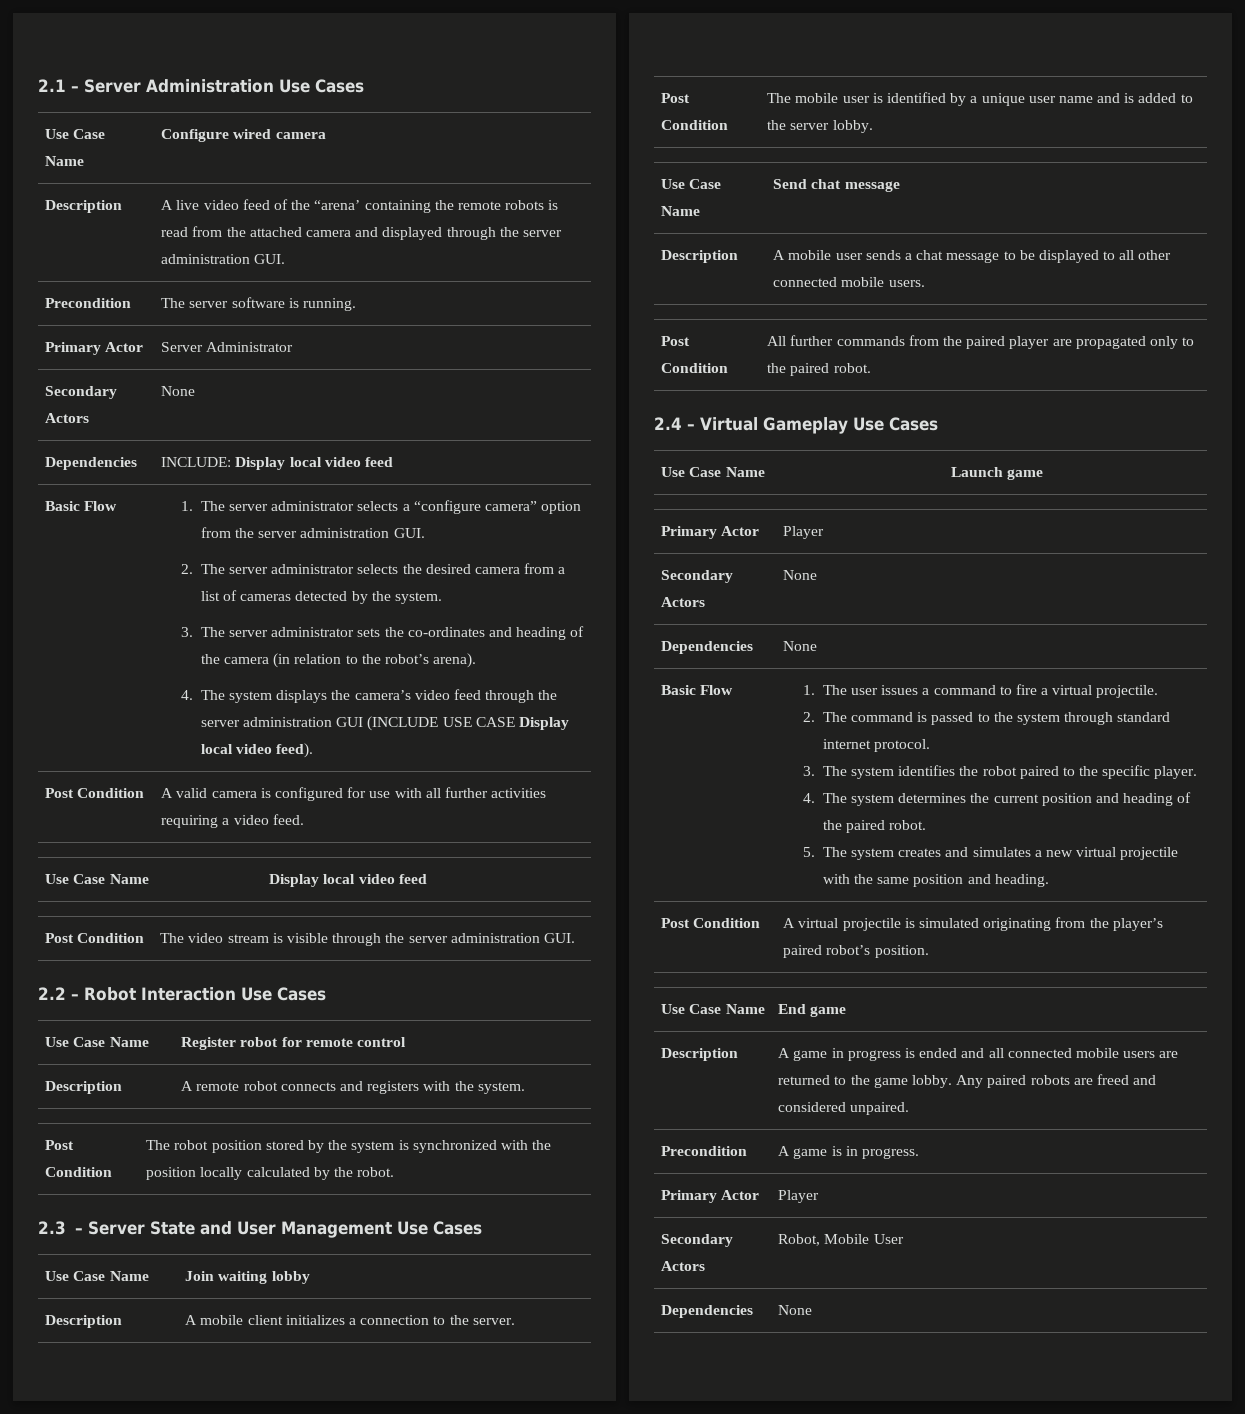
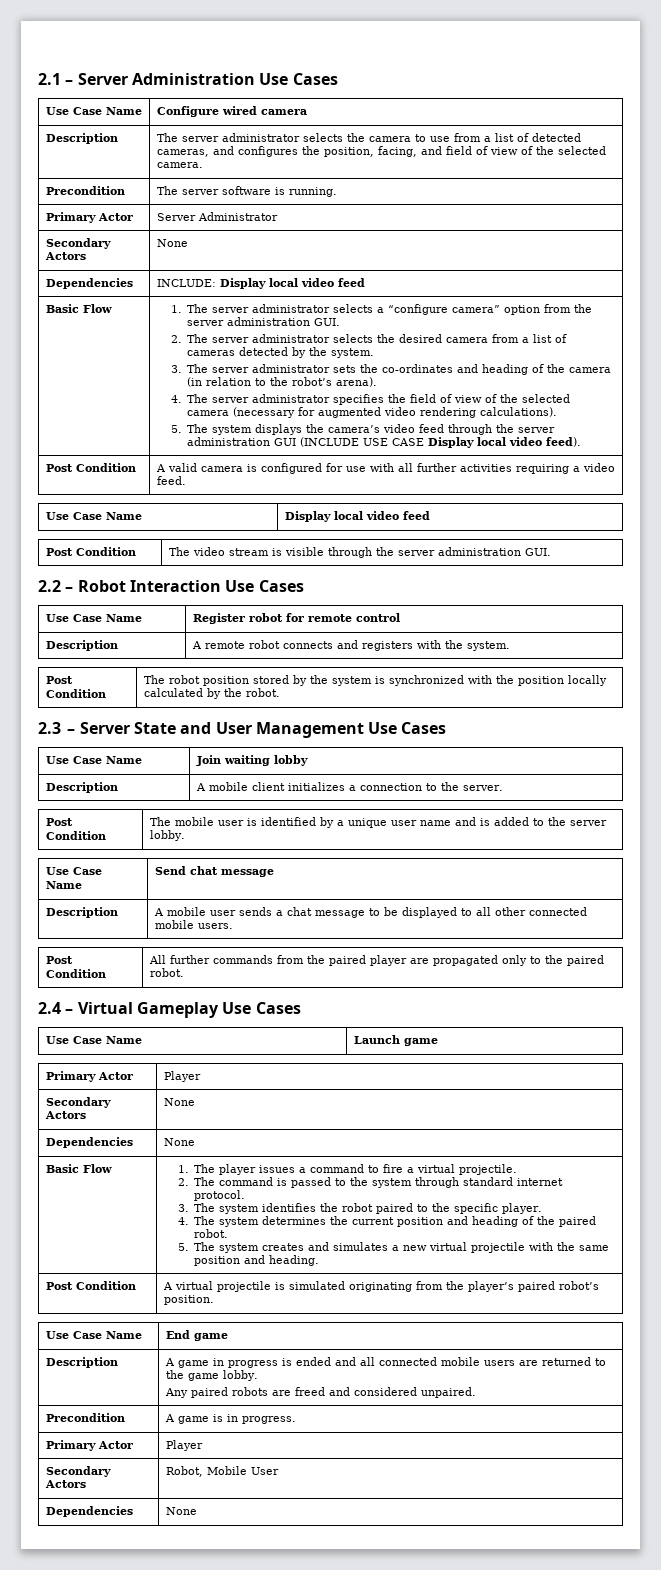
- Description | A live video feed of the “arena’ containing the remote robots is read from the attached camera and displayed through the server administration GUI.
+ Description | The server administrator selects the camera to use from a list of detected cameras, and configures the position, facing, and field of view of the selected camera.
- 4. The system displays the camera’s video feed through the server administration GUI (INCLUDE USE CASE Display local video feed).
+ 4. The server administrator specifies the field of view of the selected camera (necessary for augmented video rendering calculations).
+ 5. The system displays the camera’s video feed through the server administration GUI (INCLUDE USE CASE Display local video feed).
- 1. The user issues a command to fire a virtual projectile.
+ 1. The player issues a command to fire a virtual projectile.
- Description | A game in progress is ended and all connected mobile users are returned to the game lobby. Any paired robots are freed and considered unpaired.
+ Description | A game in progress is ended and all connected mobile users are returned to the game lobby.
+ Any paired robots are freed and considered unpaired.

